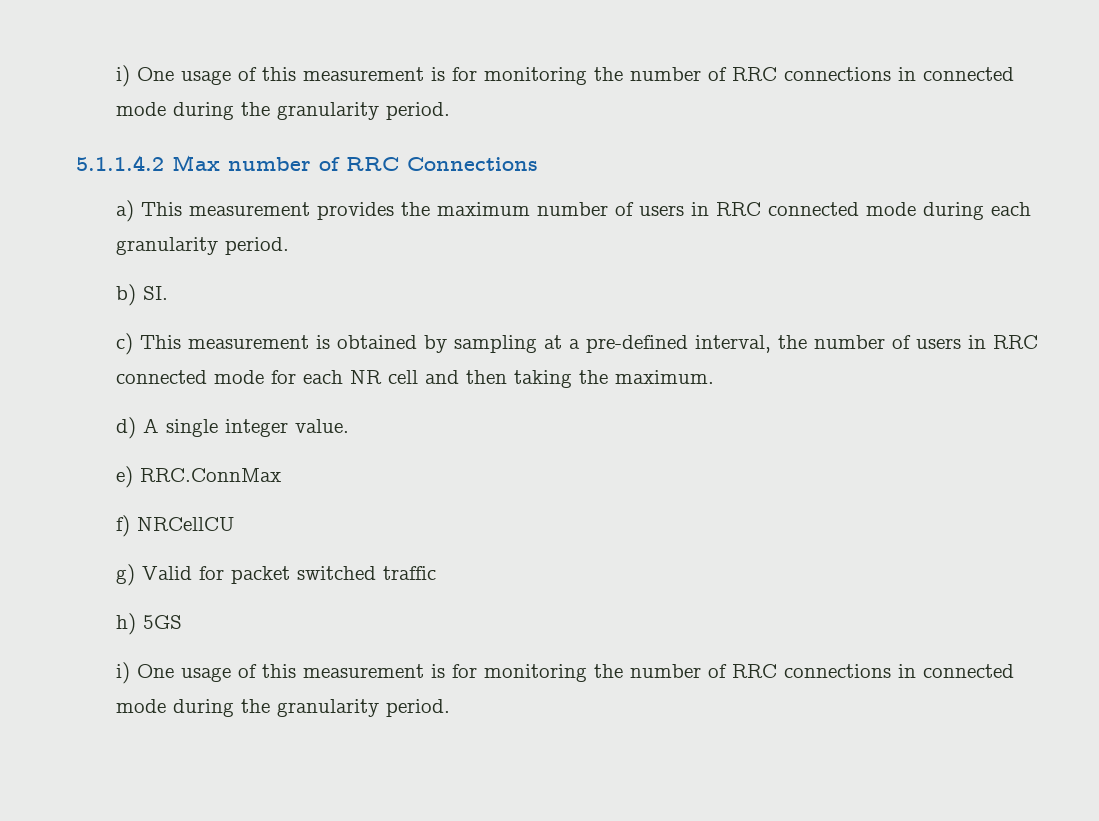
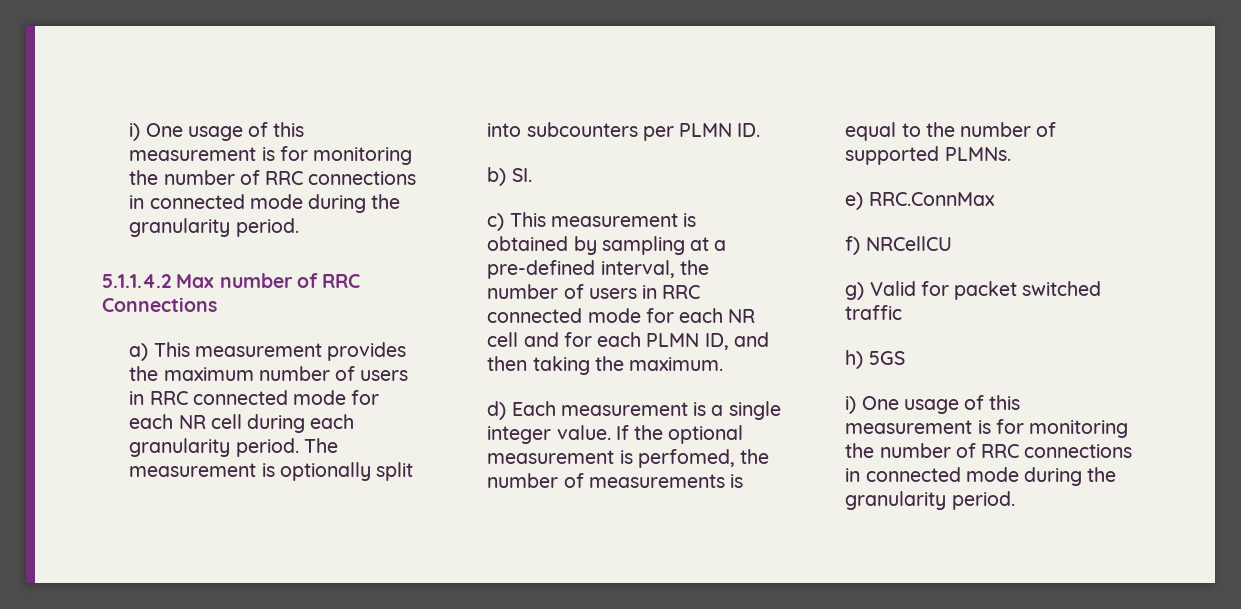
- a) This measurement provides the maximum number of users in RRC connected mode during each granularity period.
+ a) This measurement provides the maximum number of users in RRC connected mode for each NR cell during each granularity period. The measurement is optionally split into subcounters per PLMN ID.
- c) This measurement is obtained by sampling at a pre-defined interval, the number of users in RRC connected mode for each NR cell and then taking the maximum.
+ c) This measurement is obtained by sampling at a pre-defined interval, the number of users in RRC connected mode for each NR cell and for each PLMN ID, and then taking the maximum.
- d) A single integer value.
+ d) Each measurement is a single integer value. If the optional measurement is perfomed, the number of measurements is equal to the number of supported PLMNs.

